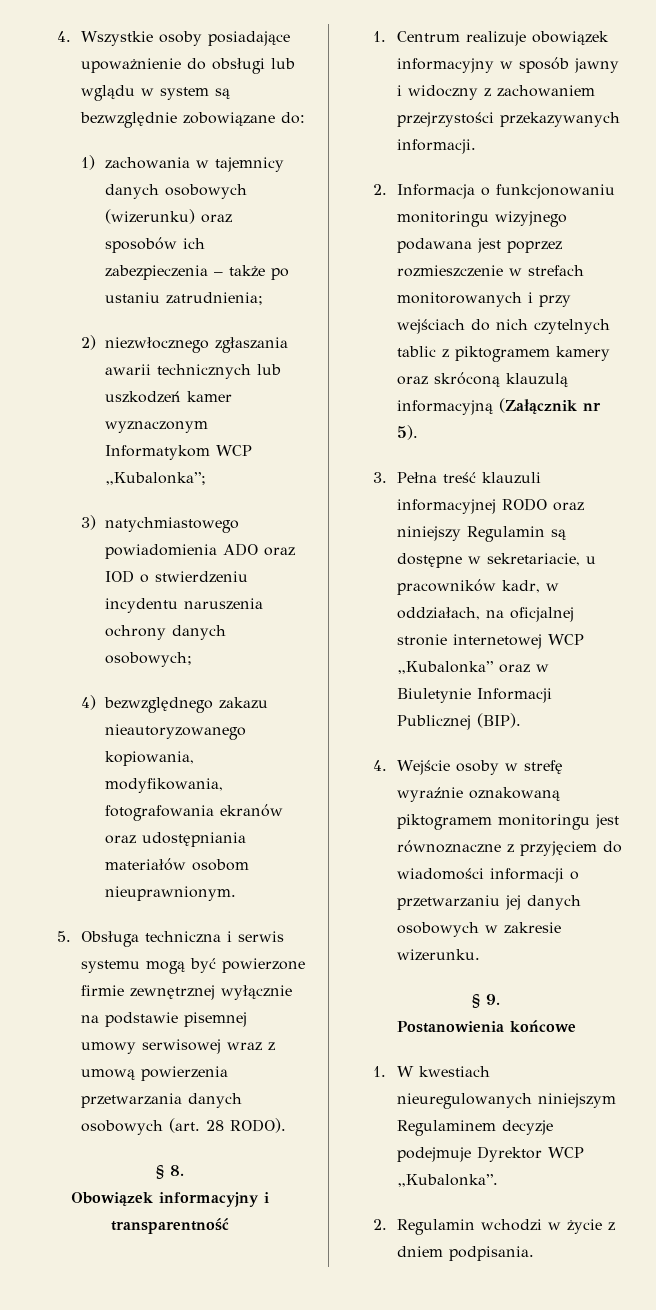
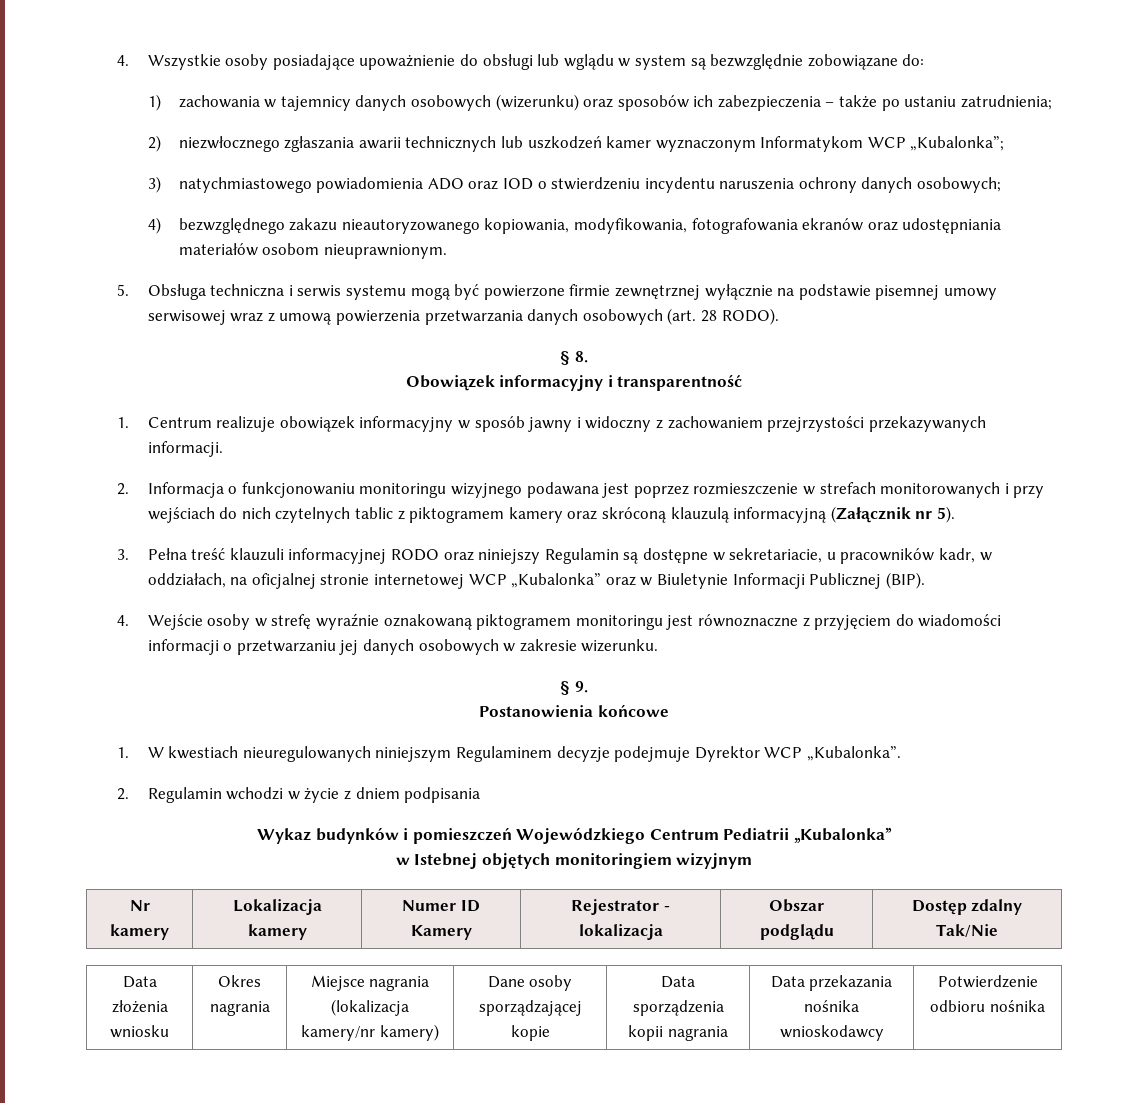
- 2. Regulamin wchodzi w życie z dniem podpisania.
+ 2. Regulamin wchodzi w życie z dniem podpisania
+ Wykaz budynków i pomieszczeń Wojewódzkiego Centrum Pediatrii „Kubalonka”
+ w Istebnej objętych monitoringiem wizyjnym
+ Nr kamery | Lokalizacja kamery | Numer ID Kamery | Rejestrator - lokalizacja | Obszar podglądu | Dostęp zdalny Tak/Nie
+ Data złożenia wniosku | Okres nagrania | Miejsce nagrania (lokalizacja kamery/nr kamery) | Dane osoby sporządzającej kopie | Data sporządzenia kopii nagrania | Data przekazania nośnika wnioskodawcy | Potwierdzenie odbioru nośnika

